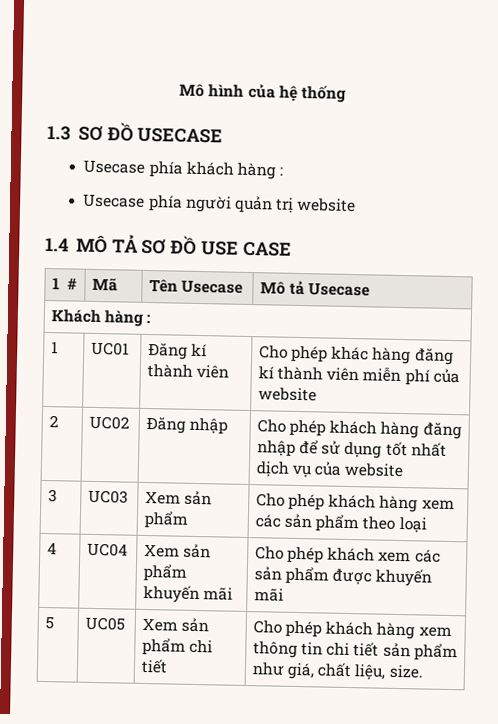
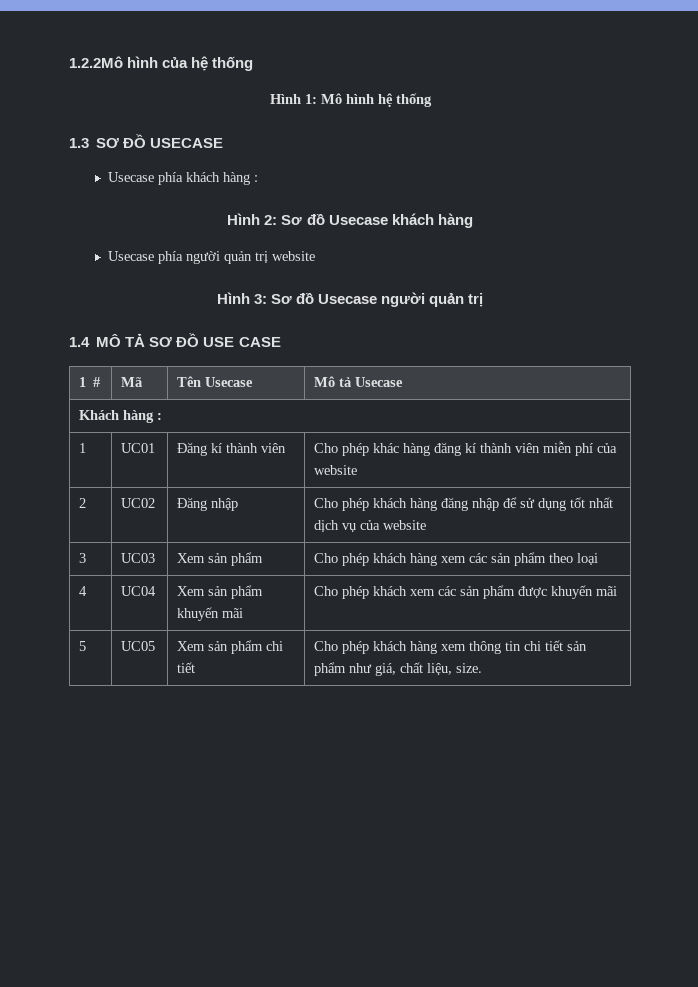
- Mô hình của hệ thống
+ 1.2.2Mô hình của hệ thống
+ Hình 1: Mô hình hệ thống
+ Hình 2: Sơ đồ Usecase khách hàng
+ Hình 3: Sơ đồ Usecase người quản trị

